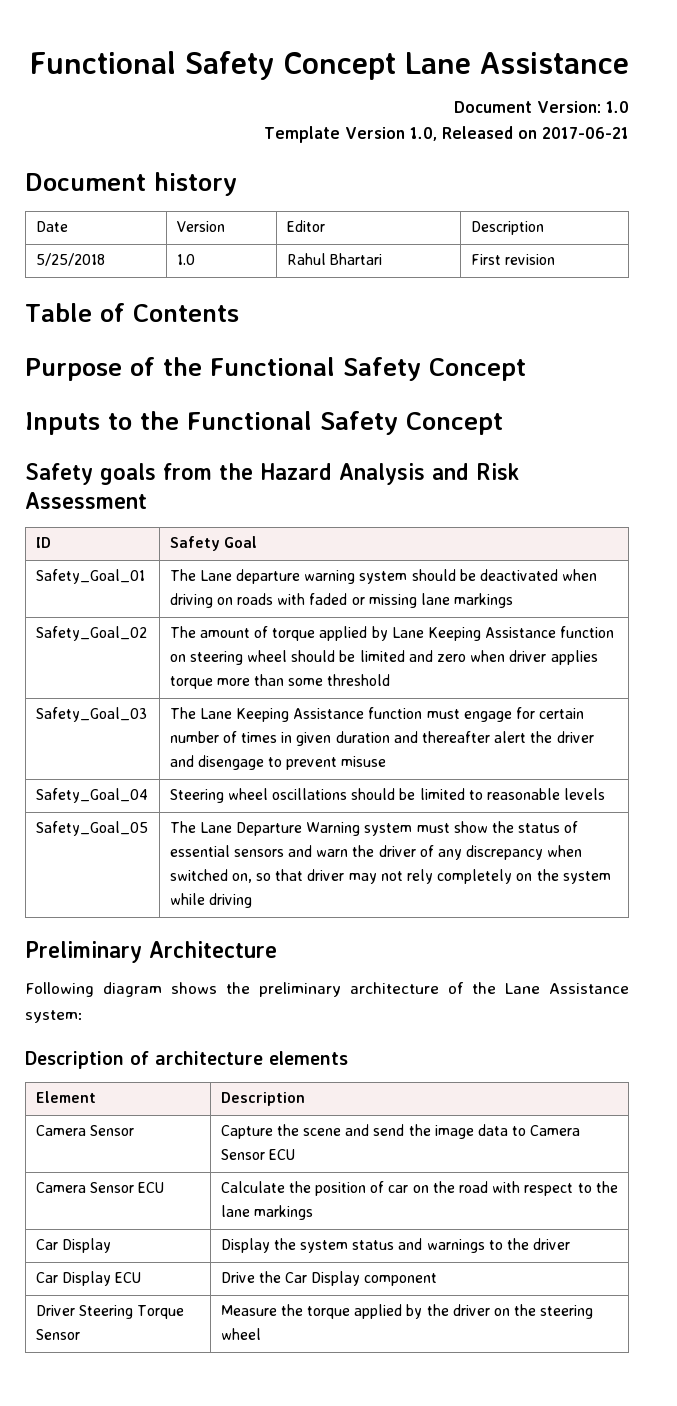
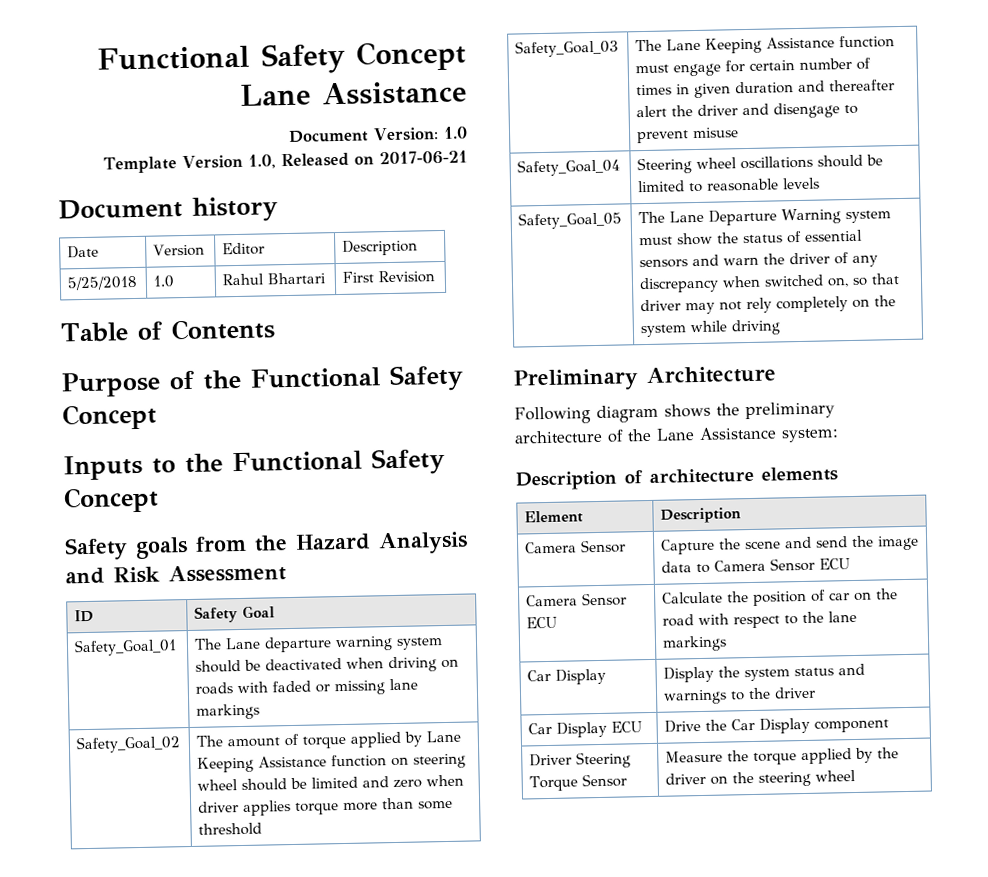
- 5/25/2018 | 1.0 | Rahul Bhartari | First revision
+ 5/25/2018 | 1.0 | Rahul Bhartari | First Revision

